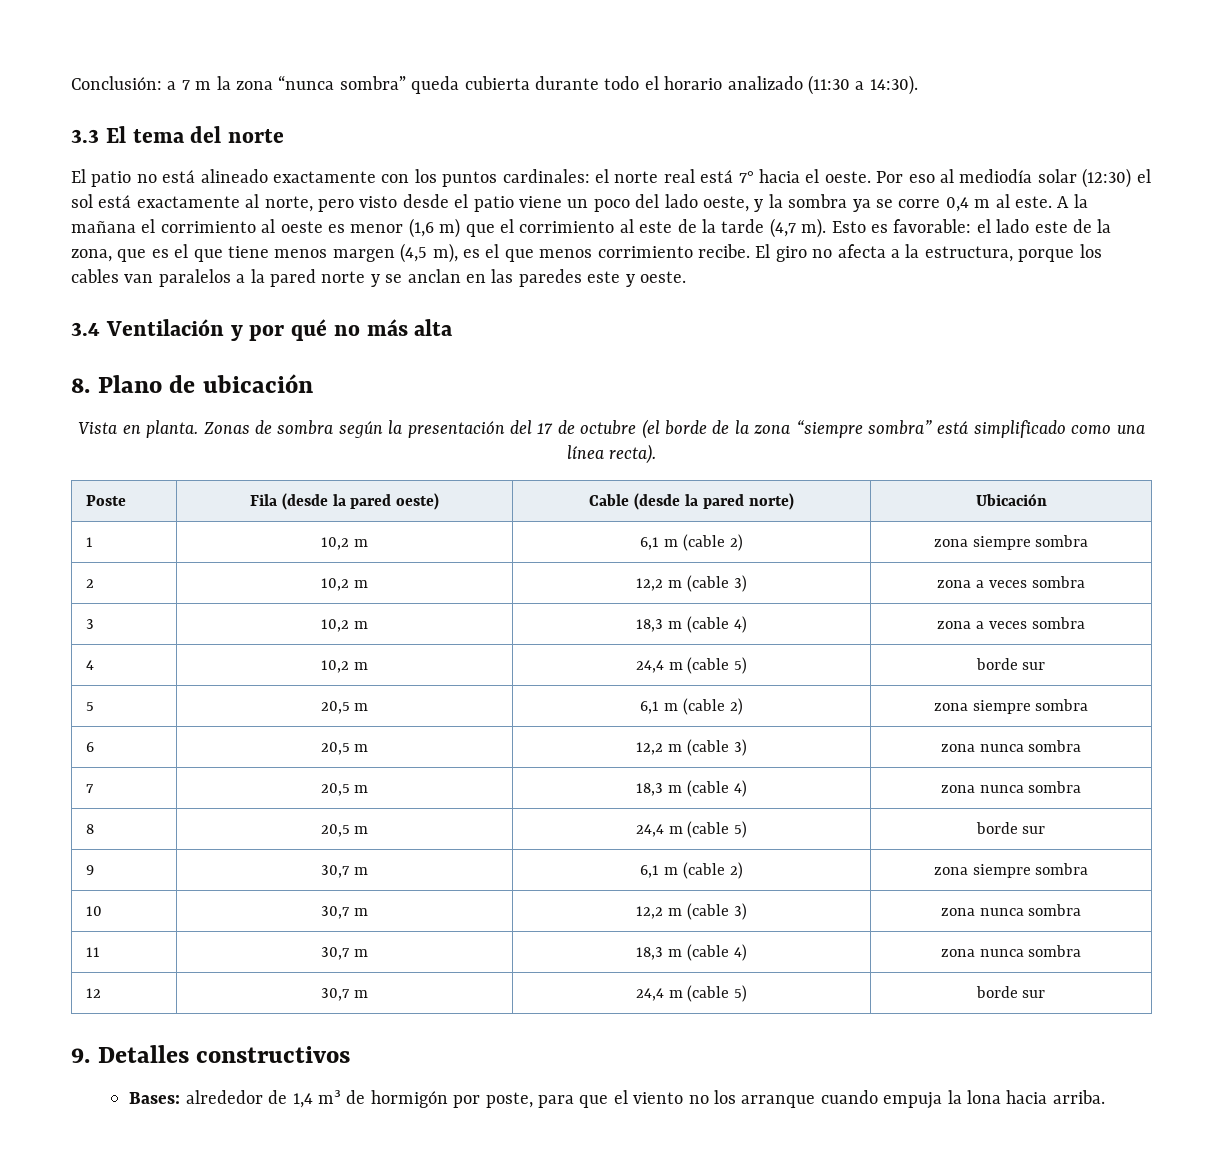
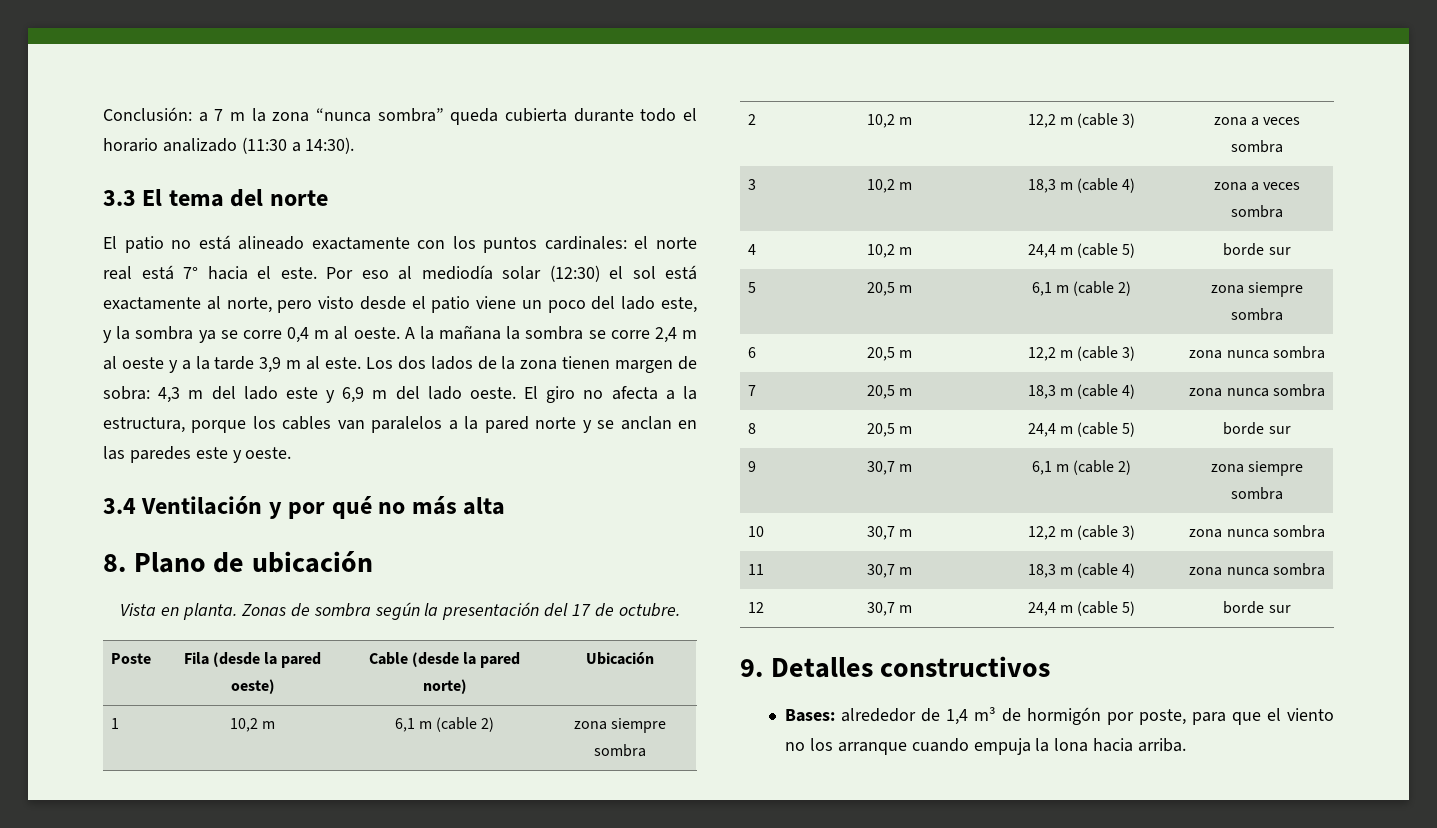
- El patio no está alineado exactamente con los puntos cardinales: el norte real está 7° hacia el oeste.
+ El patio no está alineado exactamente con los puntos cardinales: el norte real está 7° hacia el este.
- Por eso al mediodía solar (12:30) el sol está exactamente al norte, pero visto desde el patio viene un poco del lado oeste, y la sombra ya se corre 0,4 m al este.
+ Por eso al mediodía solar (12:30) el sol está exactamente al norte, pero visto desde el patio viene un poco del lado este, y la sombra ya se corre 0,4 m al oeste.
- A la mañana el corrimiento al oeste es menor (1,6 m) que el corrimiento al este de la tarde (4,7 m). Esto es favorable: el lado este de la zona, que es el que tiene menos margen (4,5 m), es el que menos corrimiento recibe.
+ A la mañana la sombra se corre 2,4 m al oeste y a la tarde 3,9 m al este. Los dos lados de la zona tienen margen de sobra: 4,3 m del lado este y 6,9 m del lado oeste.
- Zonas de sombra según la presentación del 17 de octubre (el borde de la zona “siempre sombra” está simplificado como una línea recta).
+ Zonas de sombra según la presentación del 17 de octubre.

